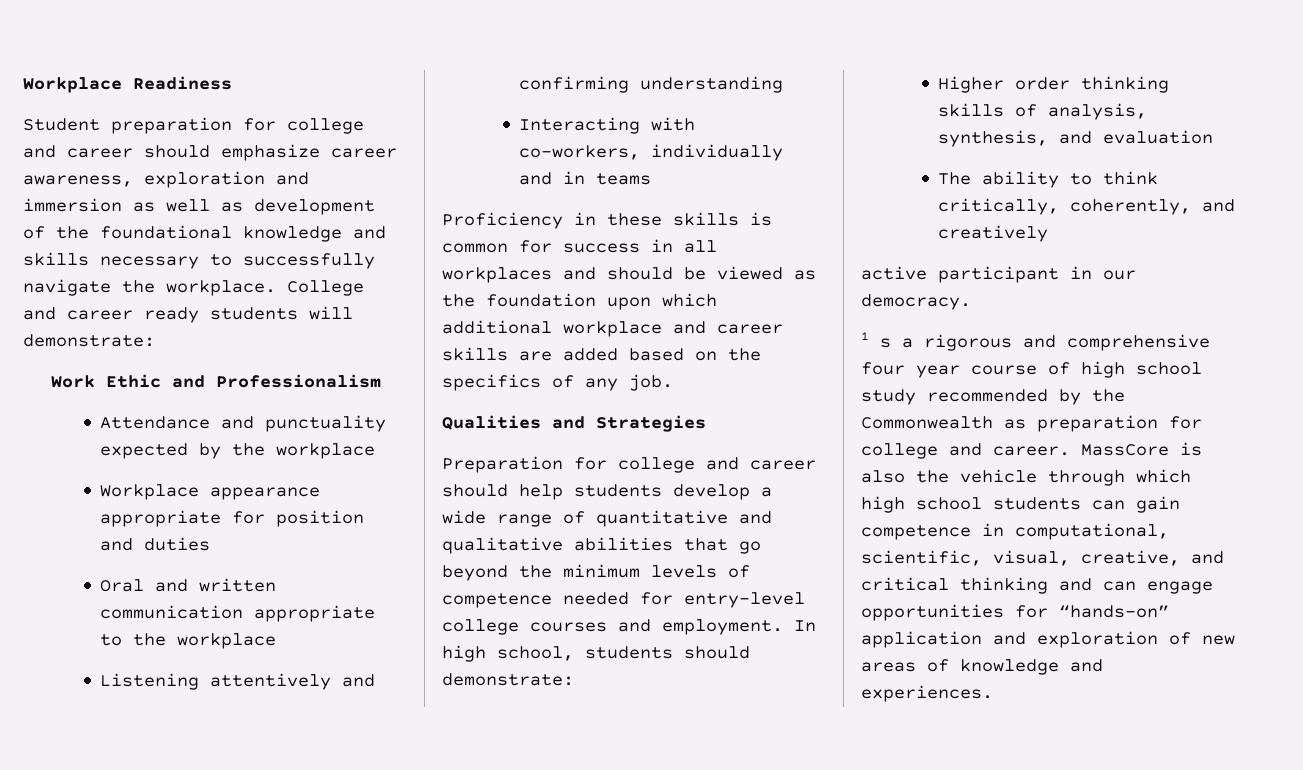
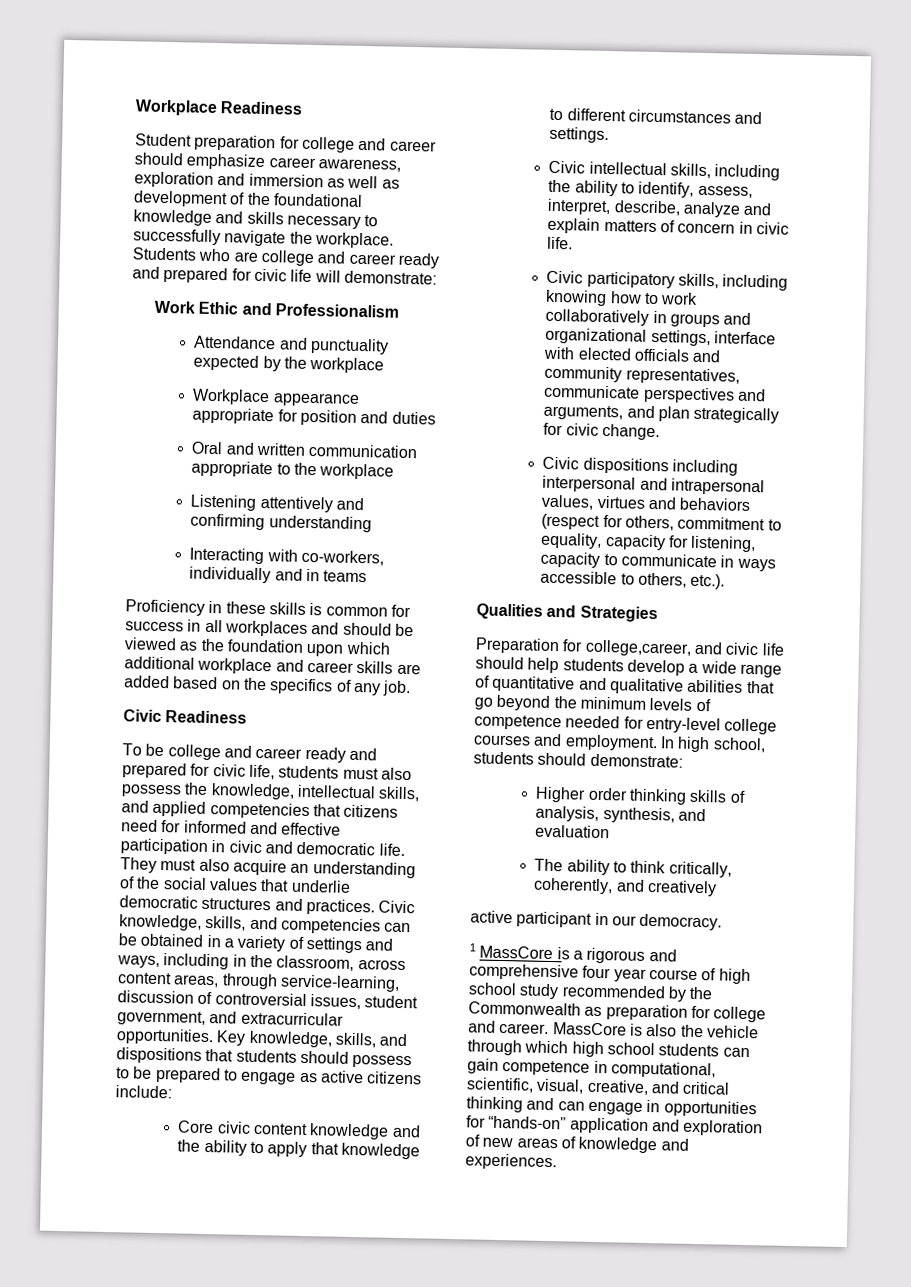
- College and career ready students will demonstrate:
+ Students who are college and career ready and prepared for civic life will demonstrate:
+ Civic Readiness
+ To be college and career ready and prepared for civic life, students must also possess the knowledge, intellectual skills, and applied competencies that citizens need for informed and effective participation in civic and democratic life. They must also acquire an understanding of the social values that underlie democratic structures and practices. Civic knowledge, skills, and competencies can be obtained in a variety of settings and ways, including in the classroom, across content areas, through service-learning, discussion of controversial issues, student government, and extracurricular opportunities. Key knowledge, skills, and dispositions that students should possess to be prepared to engage as active citizens include:
+ Core civic content knowledge and the ability to apply that knowledge to different circumstances and settings.
+ Civic intellectual skills, including the ability to identify, assess, interpret, describe, analyze and explain matters of concern in civic life.
+ Civic participatory skills, including knowing how to work collaboratively in groups and organizational settings, interface with elected officials and community representatives, communicate perspectives and arguments, and plan strategically for civic change.
+ Civic dispositions including interpersonal and intrapersonal values, virtues and behaviors (respect for others, commitment to equality, capacity for listening, capacity to communicate in ways accessible to others, etc.).
- Preparation for college and career should help students develop a wide range of quantitative and qualitative abilities that go beyond the minimum levels of competence needed for entry-level college courses and employment.
+ Preparation for college,career, and civic life should help students develop a wide range of quantitative and qualitative abilities that go beyond the minimum levels of competence needed for entry-level college courses and employment.
- 1 s a rigorous and comprehensive four year course of high school study recommended by the Commonwealth as preparation for college and career.
+ 1 MassCore is a rigorous and comprehensive four year course of high school study recommended by the Commonwealth as preparation for college and career.
- MassCore is also the vehicle through which high school students can gain competence in computational, scientific, visual, creative, and critical thinking and can engage opportunities for “hands-on” application and exploration of new areas of knowledge and experiences.
+ MassCore is also the vehicle through which high school students can gain competence in computational, scientific, visual, creative, and critical thinking and can engage in opportunities for “hands-on” application and exploration of new areas of knowledge and experiences.

